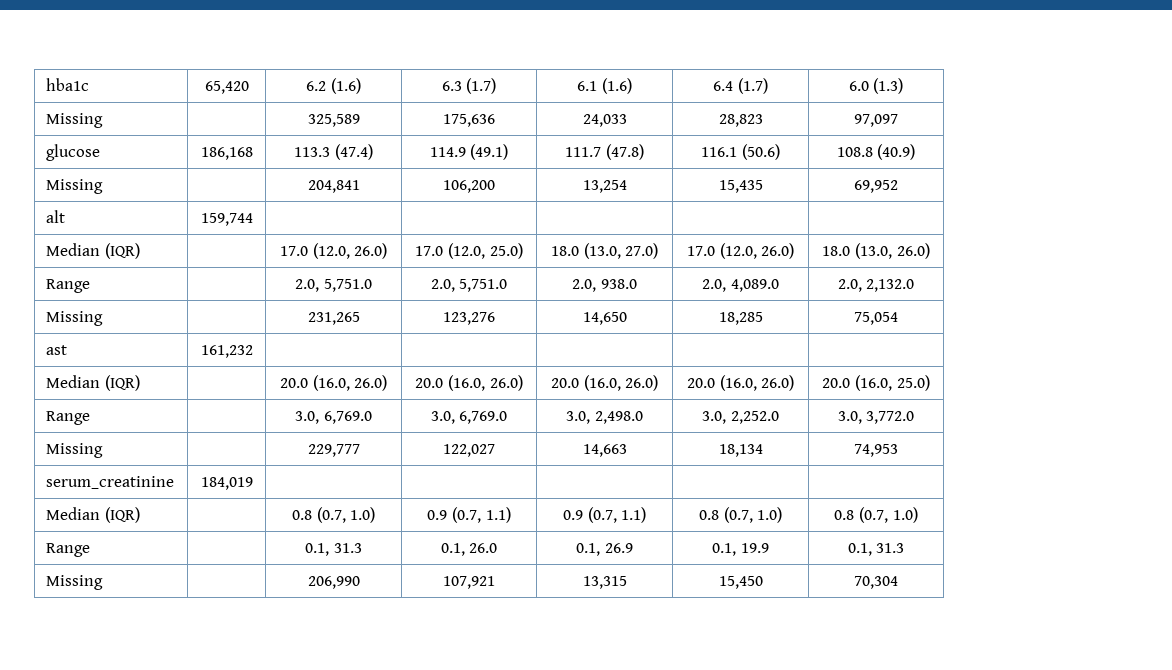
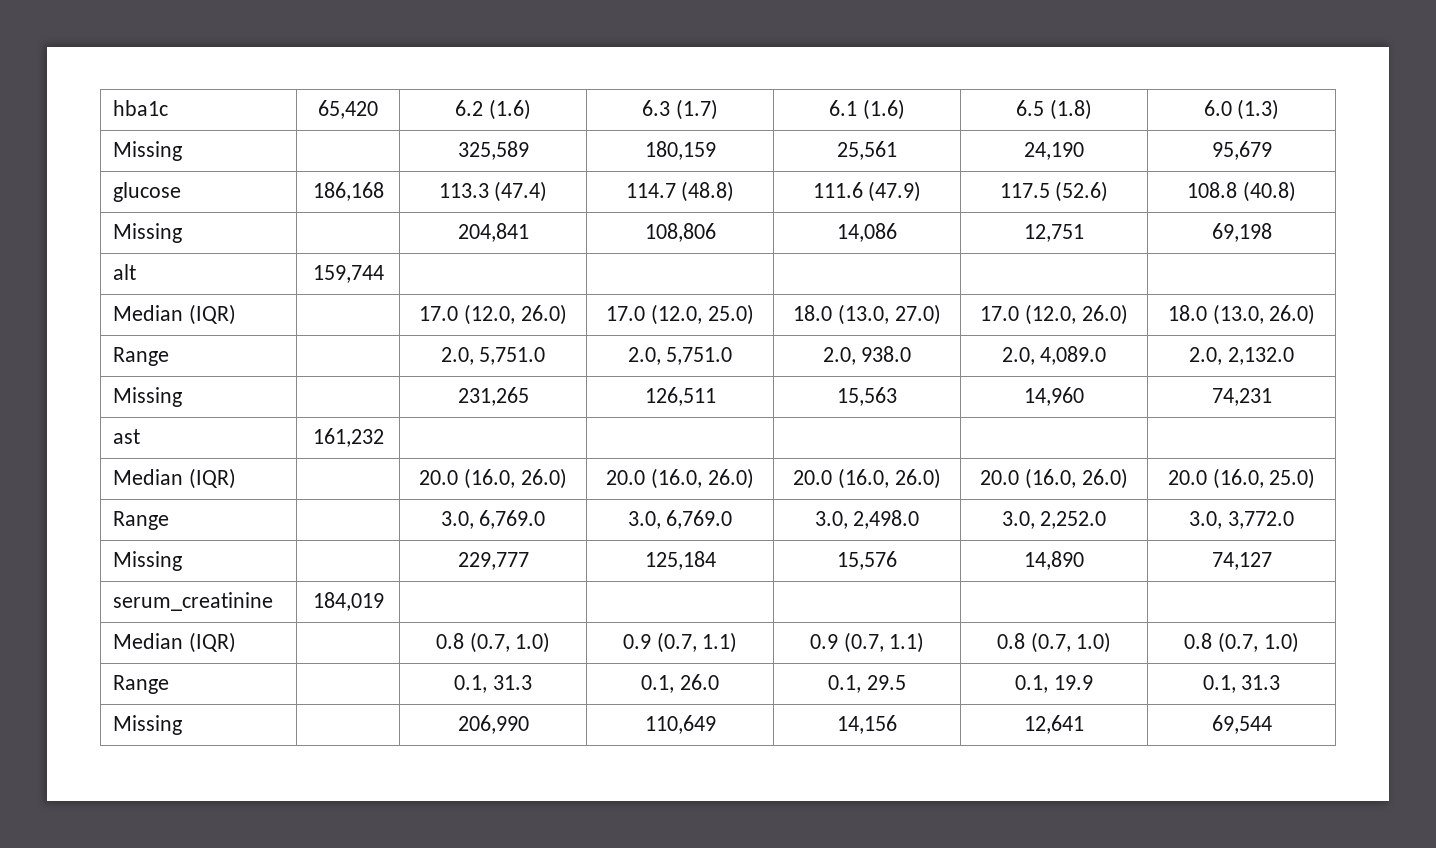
- hba1c | 65,420 | 6.2 (1.6) | 6.3 (1.7) | 6.1 (1.6) | 6.4 (1.7) | 6.0 (1.3)
+ hba1c | 65,420 | 6.2 (1.6) | 6.3 (1.7) | 6.1 (1.6) | 6.5 (1.8) | 6.0 (1.3)
- Missing | | 325,589 | 175,636 | 24,033 | 28,823 | 97,097
+ Missing | | 325,589 | 180,159 | 25,561 | 24,190 | 95,679
- glucose | 186,168 | 113.3 (47.4) | 114.9 (49.1) | 111.7 (47.8) | 116.1 (50.6) | 108.8 (40.9)
+ glucose | 186,168 | 113.3 (47.4) | 114.7 (48.8) | 111.6 (47.9) | 117.5 (52.6) | 108.8 (40.8)
- Missing | | 204,841 | 106,200 | 13,254 | 15,435 | 69,952
+ Missing | | 204,841 | 108,806 | 14,086 | 12,751 | 69,198
- Missing | | 231,265 | 123,276 | 14,650 | 18,285 | 75,054
+ Missing | | 231,265 | 126,511 | 15,563 | 14,960 | 74,231
- Missing | | 229,777 | 122,027 | 14,663 | 18,134 | 74,953
+ Missing | | 229,777 | 125,184 | 15,576 | 14,890 | 74,127
- Range | | 0.1, 31.3 | 0.1, 26.0 | 0.1, 26.9 | 0.1, 19.9 | 0.1, 31.3
+ Range | | 0.1, 31.3 | 0.1, 26.0 | 0.1, 29.5 | 0.1, 19.9 | 0.1, 31.3
- Missing | | 206,990 | 107,921 | 13,315 | 15,450 | 70,304
+ Missing | | 206,990 | 110,649 | 14,156 | 12,641 | 69,544

